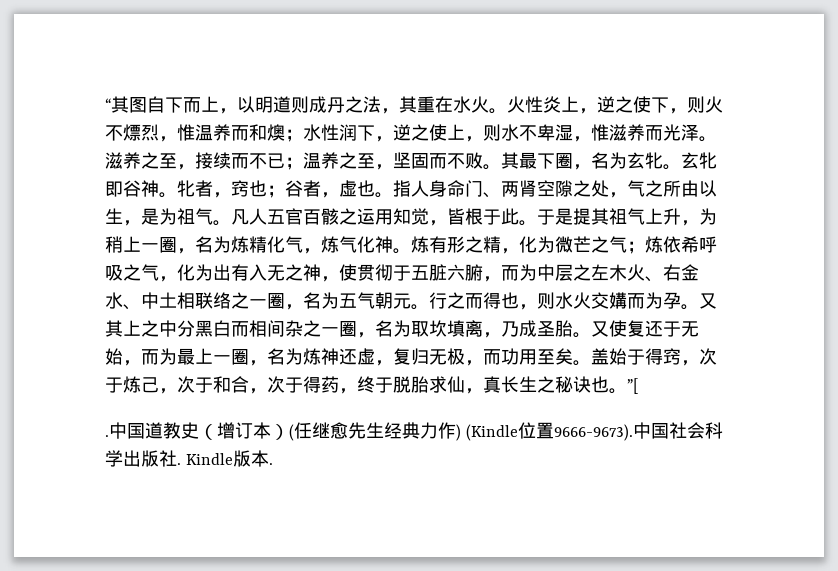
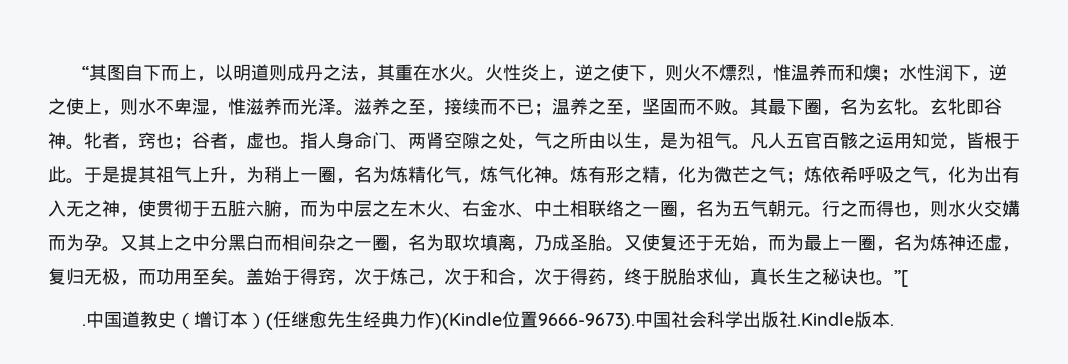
- 中国道教史（增订本）(任继愈先生经典力作) (Kindle位置9666-9673).
+ 中国道教史（增订本）(任继愈先生经典力作)(Kindle位置9666-9673).
- 中国社会科学出版社. Kindle版本.
+ 中国社会科学出版社.Kindle版本.

